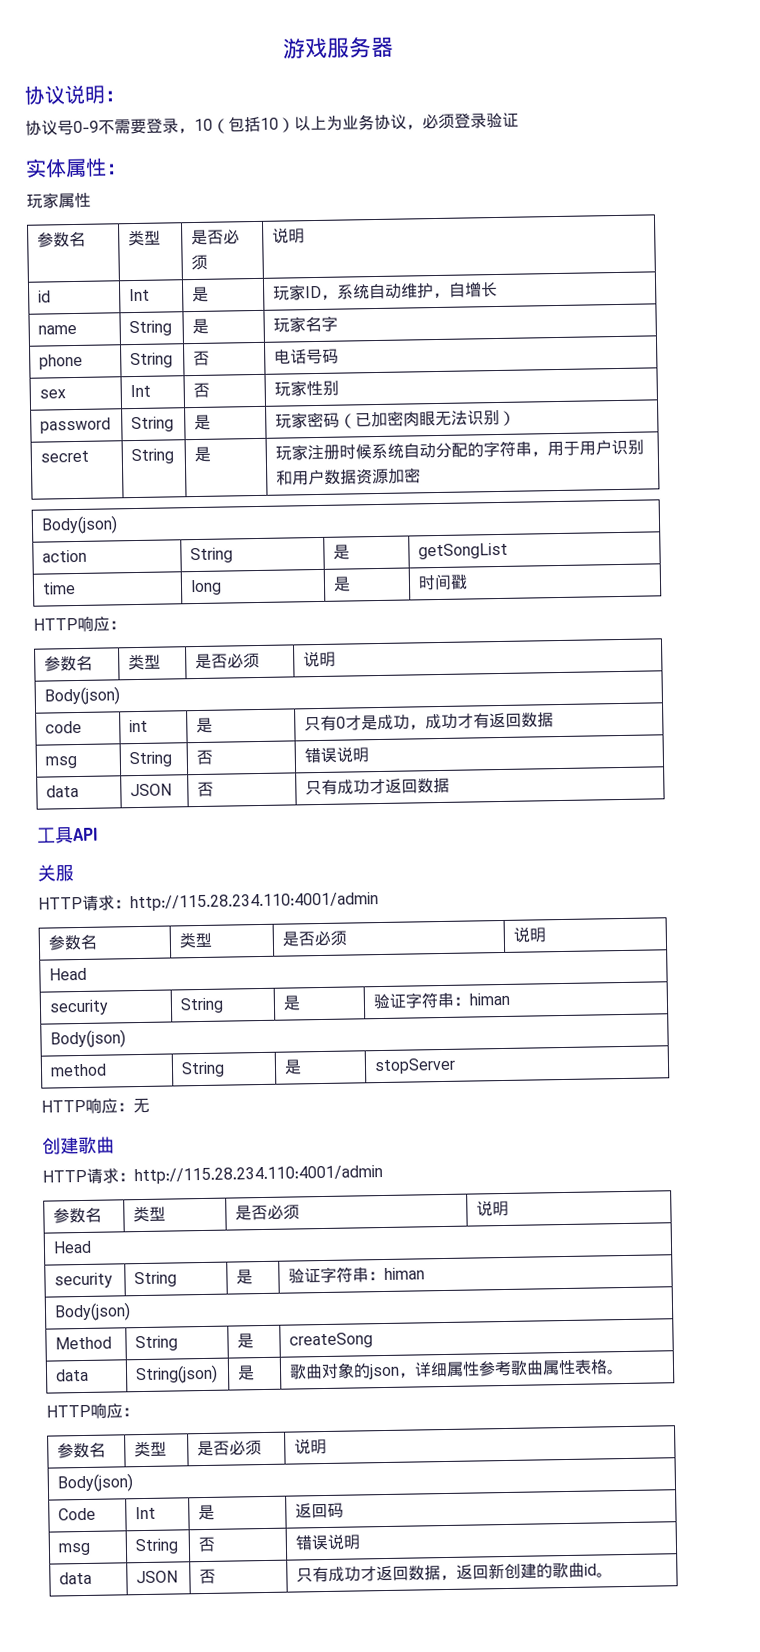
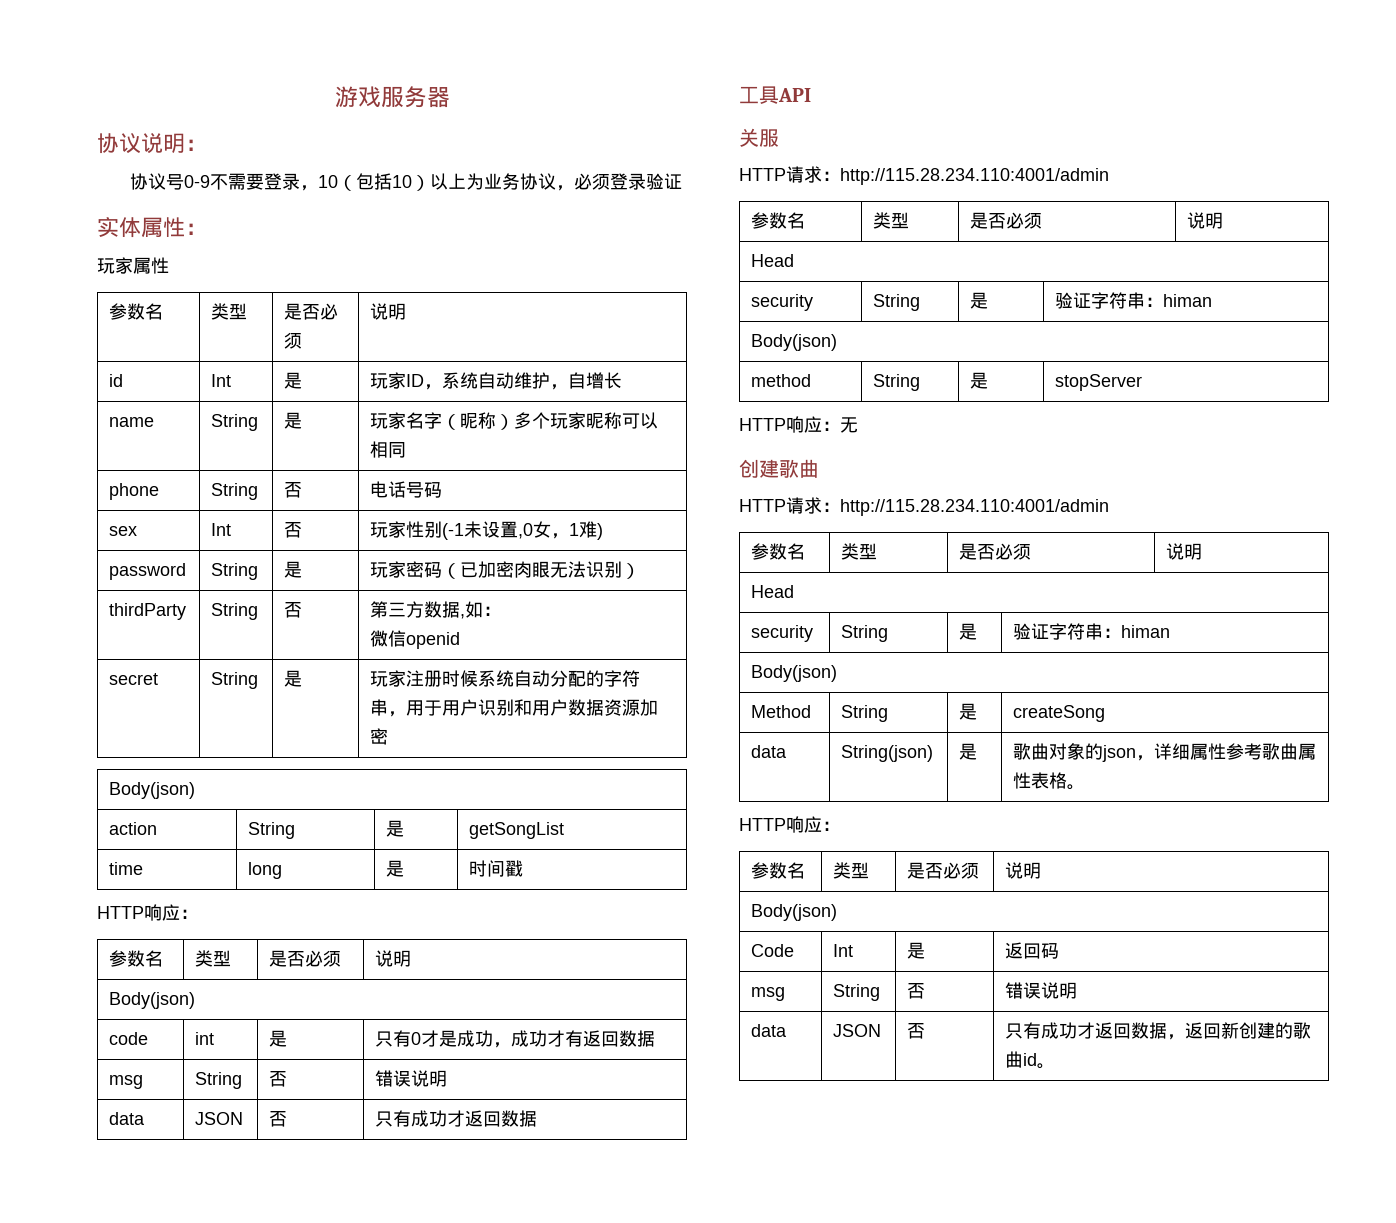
- name | String | 是 | 玩家名字
+ name | String | 是 | 玩家名字（昵称）多个玩家昵称可以相同
- sex | Int | 否 | 玩家性别
+ sex | Int | 否 | 玩家性别(-1未设置,0女，1难)
+ thirdParty | String | 否 | 第三方数据,如：
+ 微信openid

